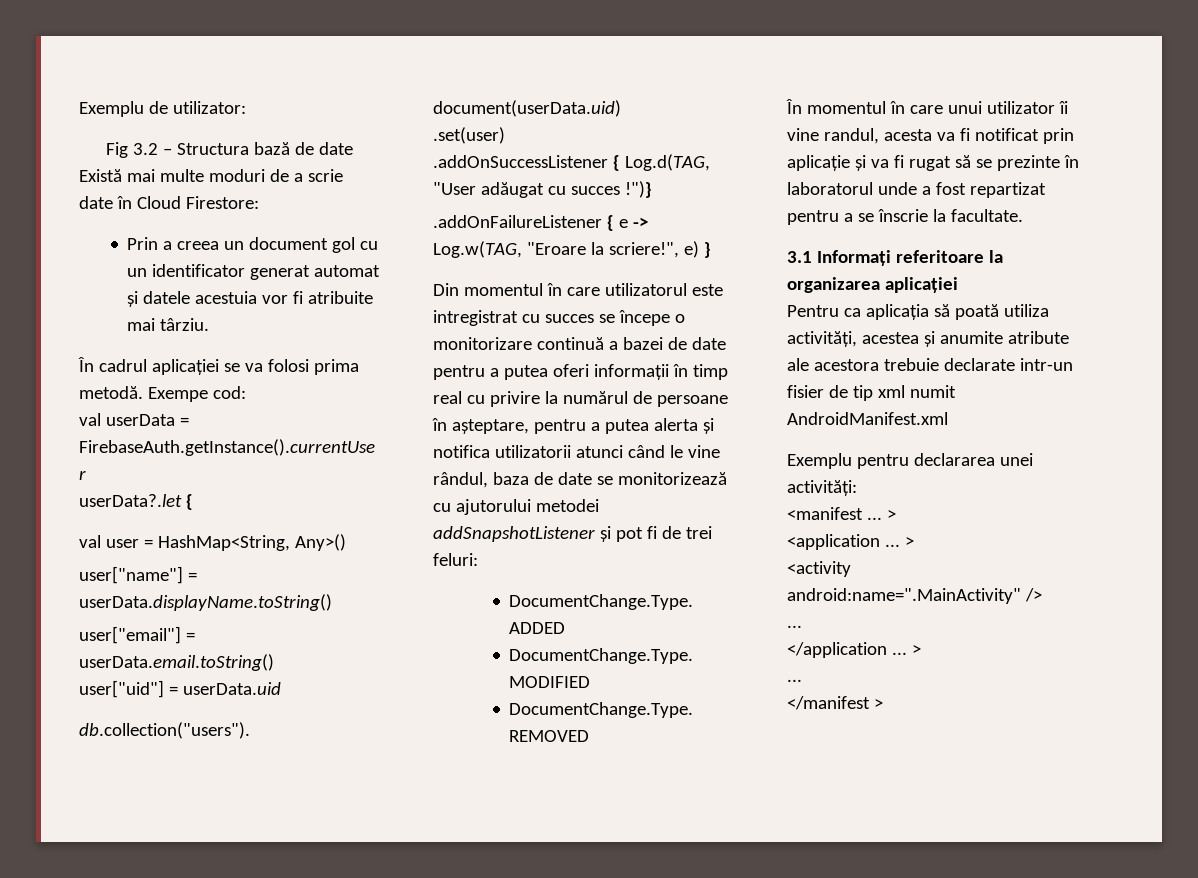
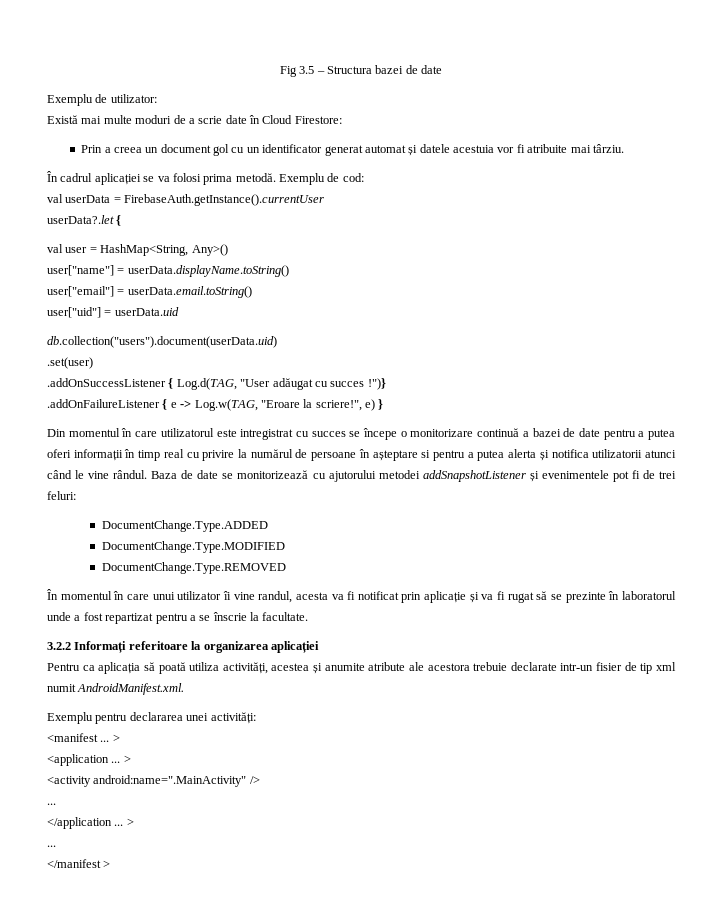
+ Fig 3.5 – Structura bazei de date
  Exemplu de utilizator:
- Fig 3.2 – Structura bază de date
- Exempe cod:
+ Exemplu de cod:
- Din momentul în care utilizatorul este intregistrat cu succes se începe o monitorizare continuă a bazei de date pentru a putea oferi informații în timp real cu privire la numărul de persoane în așteptare, pentru a putea alerta și notifica utilizatorii atunci când le vine rândul, baza de date se monitorizează cu ajutorului metodei addSnapshotListener și pot fi de trei feluri:
+ Din momentul în care utilizatorul este intregistrat cu succes se începe o monitorizare continuă a bazei de date pentru a putea oferi informații în timp real cu privire la numărul de persoane în așteptare si pentru a putea alerta și notifica utilizatorii atunci când le vine rândul. Baza de date se monitorizează cu ajutorului metodei addSnapshotListener și evenimentele pot fi de trei feluri:
- 3.1 Informați referitoare la organizarea aplicației
+ 3.2.2 Informați referitoare la organizarea aplicației
- Pentru ca aplicația să poată utiliza activități, acestea și anumite atribute ale acestora trebuie declarate intr-un fisier de tip xml numit AndroidManifest.xml
+ Pentru ca aplicația să poată utiliza activități, acestea și anumite atribute ale acestora trebuie declarate intr-un fisier de tip xml numit AndroidManifest.xml.

